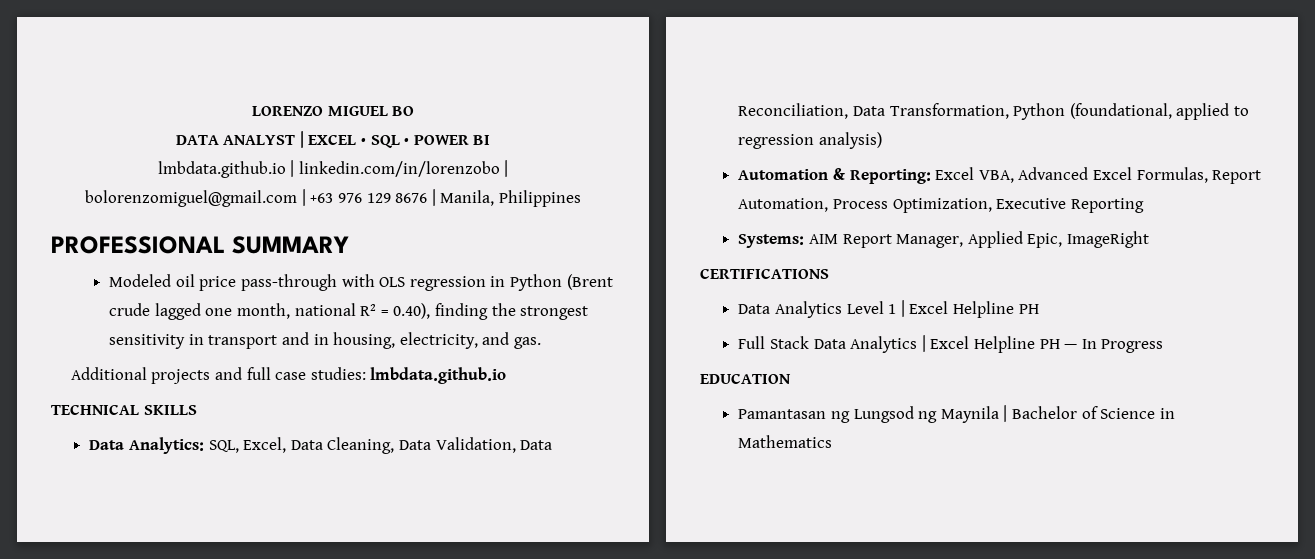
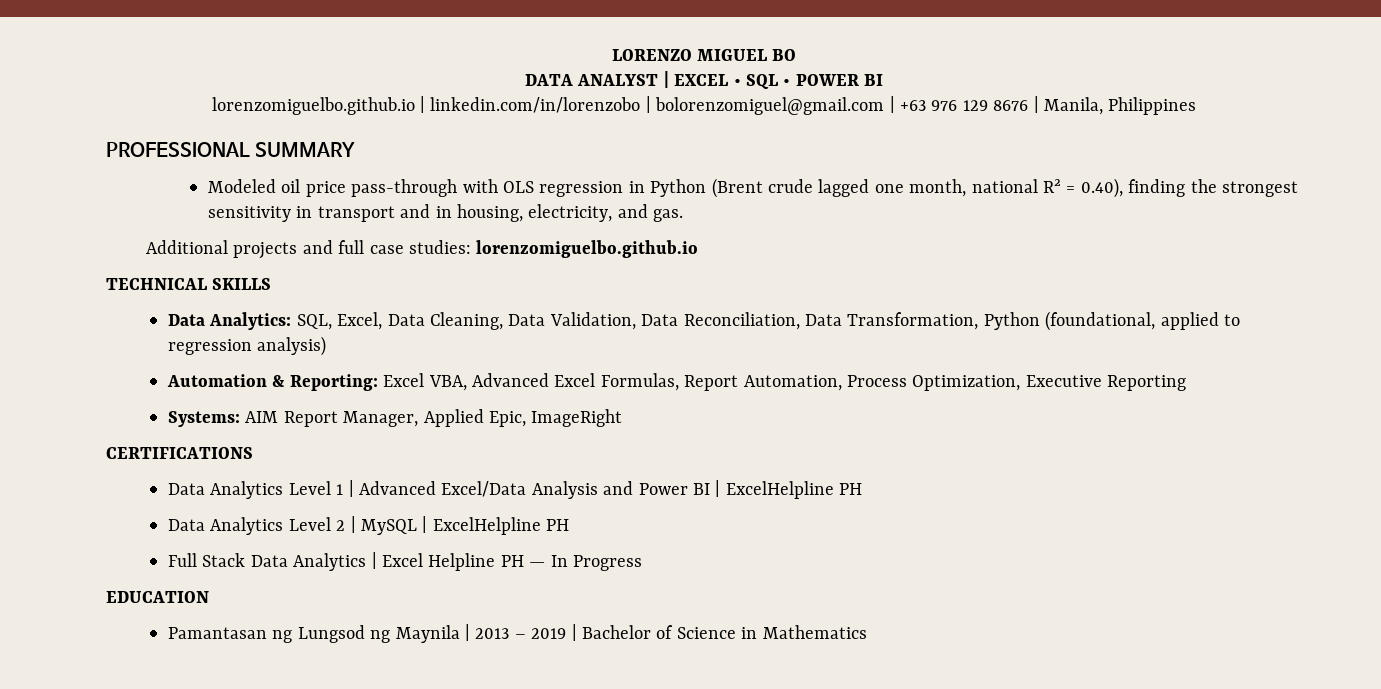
- lmbdata.github.io | linkedin.com/in/lorenzobo | bolorenzomiguel@gmail.com | +63 976 129 8676 | Manila, Philippines
+ lorenzomiguelbo.github.io | linkedin.com/in/lorenzobo | bolorenzomiguel@gmail.com | +63 976 129 8676 | Manila, Philippines
- Additional projects and full case studies: lmbdata.github.io
+ Additional projects and full case studies: lorenzomiguelbo.github.io
- Data Analytics Level 1 | Excel Helpline PH
+ Data Analytics Level 1 | Advanced Excel/Data Analysis and Power BI | ExcelHelpline PH
+ Data Analytics Level 2 | MySQL | ExcelHelpline PH
- Pamantasan ng Lungsod ng Maynila | Bachelor of Science in Mathematics
+ Pamantasan ng Lungsod ng Maynila | 2013 – 2019 | Bachelor of Science in Mathematics

